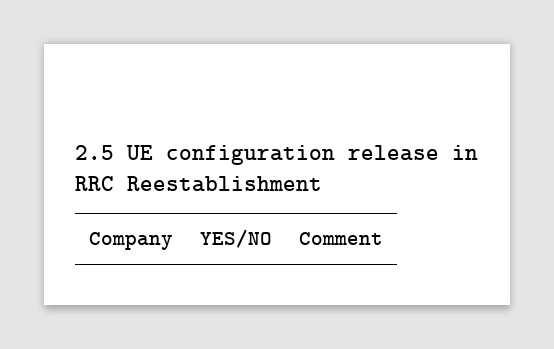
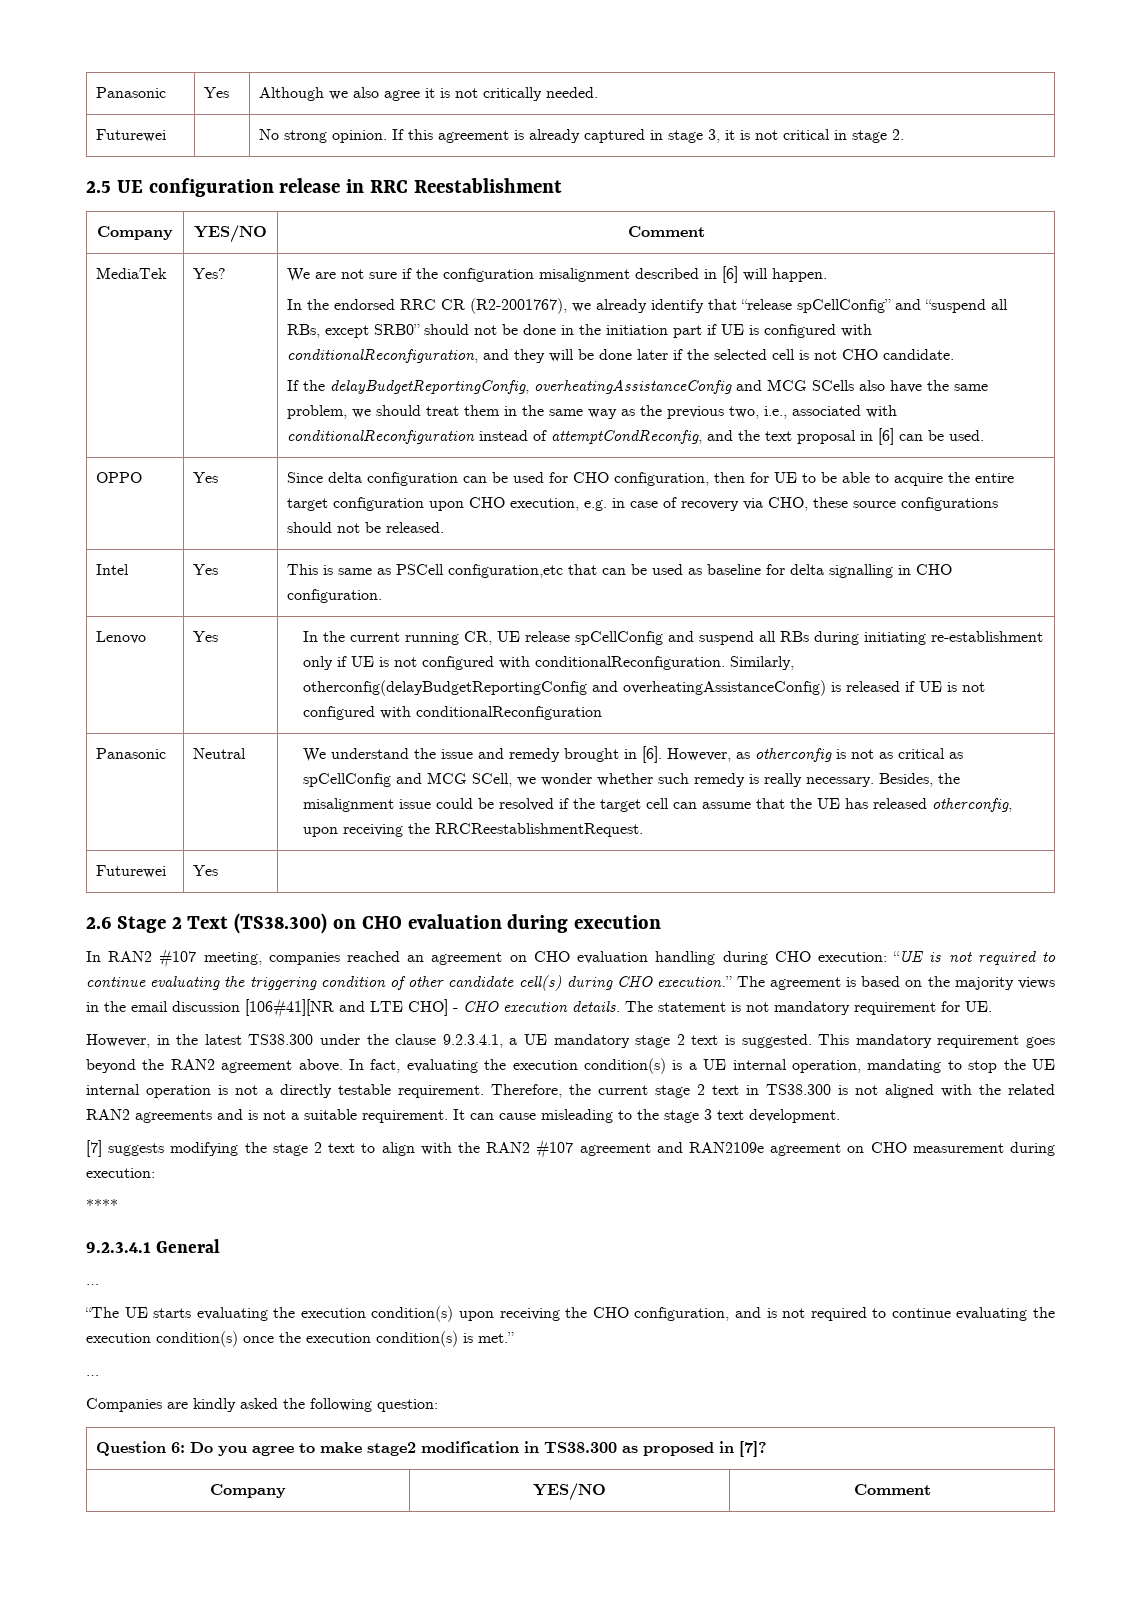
+ Panasonic | Yes | Although we also agree it is not critically needed.
+ Futurewei | | No strong opinion. If this agreement is already captured in stage 3, it is not critical in stage 2.
+ MediaTek | Yes? | We are not sure if the configuration misalignment described in [6] will happen.
+ In the endorsed RRC CR (R2-2001767), we already identify that “release spCellConfig” and “suspend all RBs, except SRB0” should not be done in the initiation part if UE is configured with conditionalReconfiguration, and they will be done later if the selected cell is not CHO candidate.
+ If the delayBudgetReportingConfig, overheatingAssistanceConfig and MCG SCells also have the same problem, we should treat them in the same way as the previous two, i.e., associated with conditionalReconfiguration instead of attemptCondReconfig, and the text proposal in [6] can be used.
+ OPPO | Yes | Since delta configuration can be used for CHO configuration, then for UE to be able to acquire the entire target configuration upon CHO execution, e.g. in case of recovery via CHO, these source configurations should not be released.
+ Intel | Yes | This is same as PSCell configuration,etc that can be used as baseline for delta signalling in CHO configuration.
+ Lenovo | Yes | In the current running CR, UE release spCellConfig and suspend all RBs during initiating re-establishment only if UE is not configured with conditionalReconfiguration. Similarly, otherconfig(delayBudgetReportingConfig and overheatingAssistanceConfig) is released if UE is not configured with conditionalReconfiguration
+ Panasonic | Neutral | We understand the issue and remedy brought in [6]. However, as otherconfig is not as critical as spCellConfig and MCG SCell, we wonder whether such remedy is really necessary. Besides, the misalignment issue could be resolved if the target cell can assume that the UE has released otherconfig, upon receiving the RRCReestablishmentRequest.
+ Futurewei | Yes |
+ 2.6 Stage 2 Text (TS38.300) on CHO evaluation during execution
+ In RAN2 #107 meeting, companies reached an agreement on CHO evaluation handling during CHO execution: “UE is not required to continue evaluating the triggering condition of other candidate cell(s) during CHO execution.” The agreement is based on the majority views in the email discussion [106#41][NR and LTE CHO] - CHO execution details. The statement is not mandatory requirement for UE.
+ However, in the latest TS38.300 under the clause 9.2.3.4.1, a UE mandatory stage 2 text is suggested. This mandatory requirement goes beyond the RAN2 agreement above. In fact, evaluating the execution condition(s) is a UE internal operation, mandating to stop the UE internal operation is not a directly testable requirement. Therefore, the current stage 2 text in TS38.300 is not aligned with the related RAN2 agreements and is not a suitable requirement. It can cause misleading to the stage 3 text development.
+ [7] suggests modifying the stage 2 text to align with the RAN2 #107 agreement and RAN2109e agreement on CHO measurement during execution:
+ ****
+ 9.2.3.4.1 General
+ …
+ “The UE starts evaluating the execution condition(s) upon receiving the CHO configuration, and is not required to continue evaluating the execution condition(s) once the execution condition(s) is met.”
+ …
+ Companies are kindly asked the following question:
+ Question 6: Do you agree to make stage2 modification in TS38.300 as proposed in [7]?
+ Company | YES/NO | Comment

